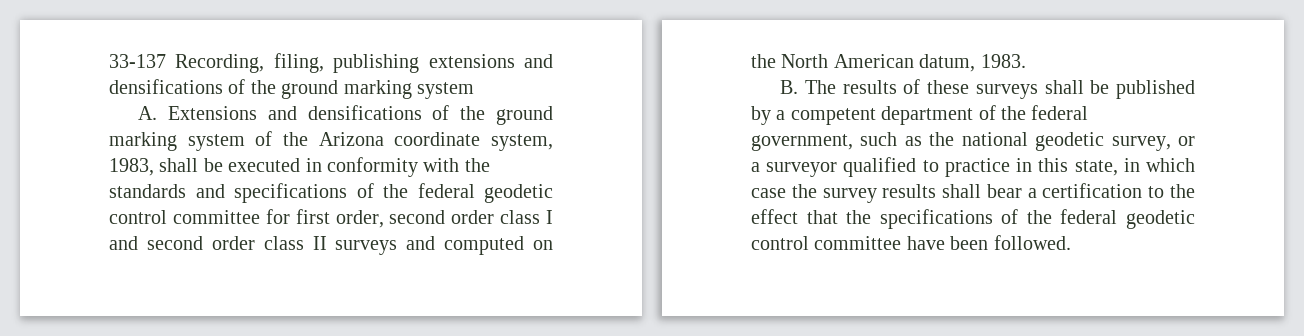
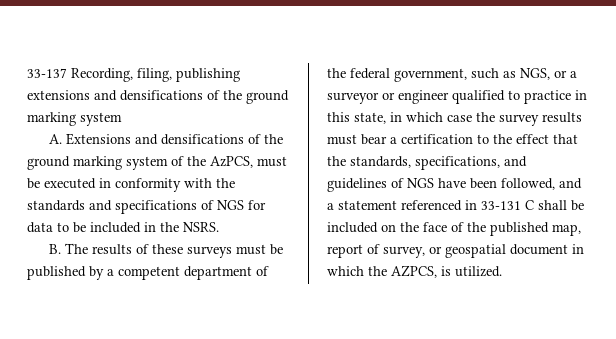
- A. Extensions and densifications of the ground marking system of the Arizona coordinate system, 1983, shall be executed in conformity with the standards and specifications of the federal geodetic control committee for first order, second order class I and second order class II surveys and computed on the North American datum, 1983.
+ A. Extensions and densifications of the ground marking system of the AzPCS, must be executed in conformity with the standards and specifications of NGS for data to be included in the NSRS.
- B. The results of these surveys shall be published by a competent department of the federal government, such as the national geodetic survey, or a surveyor qualified to practice in this state, in which case the survey results shall bear a certification to the effect that the specifications of the federal geodetic control committee have been followed.
+ B. The results of these surveys must be published by a competent department of the federal government, such as NGS, or a surveyor or engineer qualified to practice in this state, in which case the survey results must bear a certification to the effect that the standards, specifications, and guidelines of NGS have been followed, and a statement referenced in 33-131 C shall be included on the face of the published map, report of survey, or geospatial document in which the AZPCS, is utilized.

